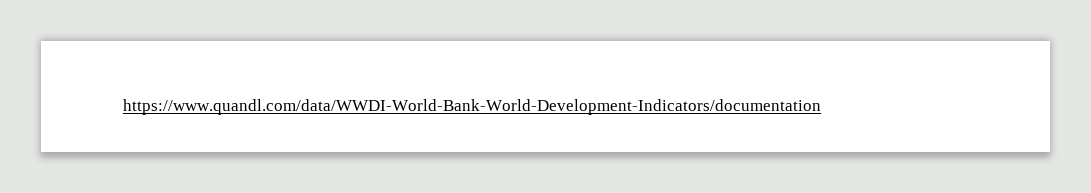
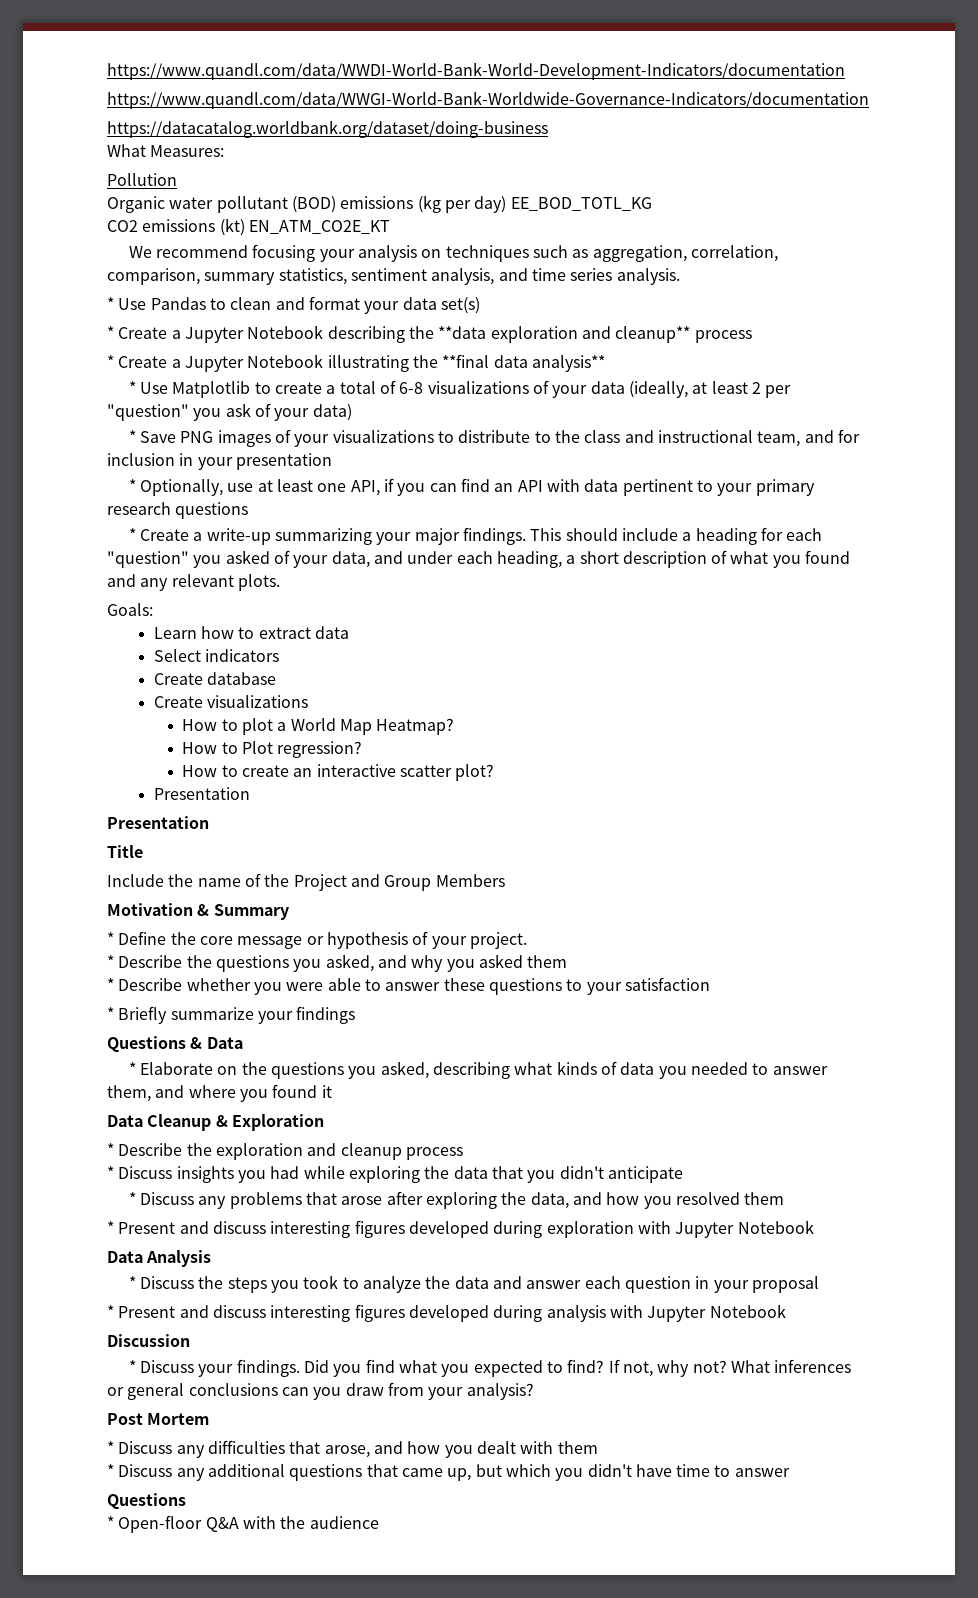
+ https://www.quandl.com/data/WWGI-World-Bank-Worldwide-Governance-Indicators/documentation
+ https://datacatalog.worldbank.org/dataset/doing-business
+ What Measures:
+ Pollution
+ Organic water pollutant (BOD) emissions (kg per day) EE_BOD_TOTL_KG
+ CO2 emissions (kt) EN_ATM_CO2E_KT
+ We recommend focusing your analysis on techniques such as aggregation, correlation, comparison, summary statistics, sentiment analysis, and time series analysis.
+ * Use Pandas to clean and format your data set(s)
+ * Create a Jupyter Notebook describing the **data exploration and cleanup** process
+ * Create a Jupyter Notebook illustrating the **final data analysis**
+ * Use Matplotlib to create a total of 6-8 visualizations of your data (ideally, at least 2 per "question" you ask of your data)
+ * Save PNG images of your visualizations to distribute to the class and instructional team, and for inclusion in your presentation
+ * Optionally, use at least one API, if you can find an API with data pertinent to your primary research questions
+ * Create a write-up summarizing your major findings. This should include a heading for each "question" you asked of your data, and under each heading, a short description of what you found and any relevant plots.
+ Goals:
+ Learn how to extract data
+ Select indicators
+ Create database
+ Create visualizations
+ How to plot a World Map Heatmap?
+ How to Plot regression?
+ How to create an interactive scatter plot?
+ Presentation
+ Presentation
+ Title
+ Include the name of the Project and Group Members
+ Motivation & Summary
+ * Define the core message or hypothesis of your project.
+ * Describe the questions you asked, and why you asked them
+ * Describe whether you were able to answer these questions to your satisfaction
+ * Briefly summarize your findings
+ Questions & Data
+ * Elaborate on the questions you asked, describing what kinds of data you needed to answer them, and where you found it
+ Data Cleanup & Exploration
+ * Describe the exploration and cleanup process
+ * Discuss insights you had while exploring the data that you didn't anticipate
+ * Discuss any problems that arose after exploring the data, and how you resolved them
+ * Present and discuss interesting figures developed during exploration with Jupyter Notebook
+ Data Analysis
+ * Discuss the steps you took to analyze the data and answer each question in your proposal
+ * Present and discuss interesting figures developed during analysis with Jupyter Notebook
+ Discussion
+ * Discuss your findings. Did you find what you expected to find? If not, why not? What inferences or general conclusions can you draw from your analysis?
+ Post Mortem
+ * Discuss any difficulties that arose, and how you dealt with them
+ * Discuss any additional questions that came up, but which you didn't have time to answer
+ Questions
+ * Open-floor Q&A with the audience

